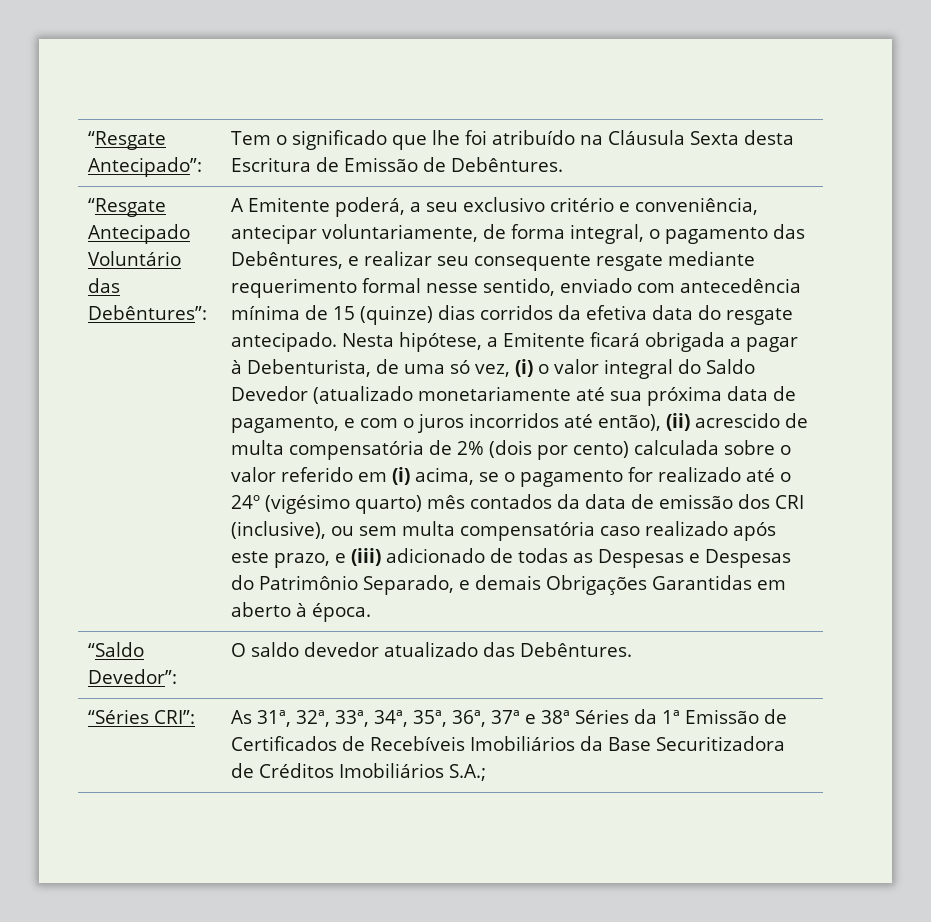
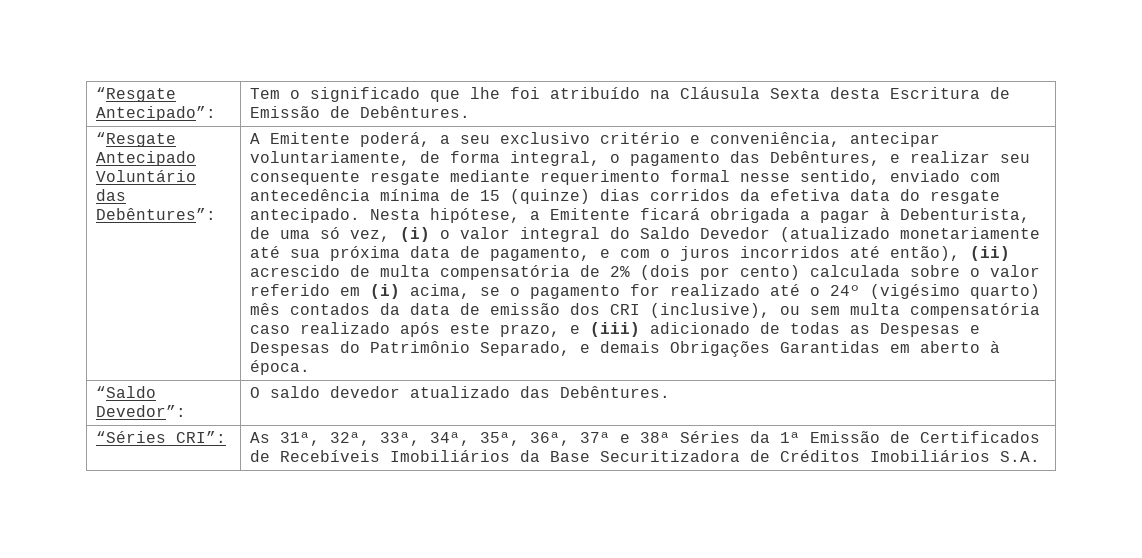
- “Séries CRI”: | As 31ª, 32ª, 33ª, 34ª, 35ª, 36ª, 37ª e 38ª Séries da 1ª Emissão de Certificados de Recebíveis Imobiliários da Base Securitizadora de Créditos Imobiliários S.A.;
+ “Séries CRI”: | As 31ª, 32ª, 33ª, 34ª, 35ª, 36ª, 37ª e 38ª Séries da 1ª Emissão de Certificados de Recebíveis Imobiliários da Base Securitizadora de Créditos Imobiliários S.A.

